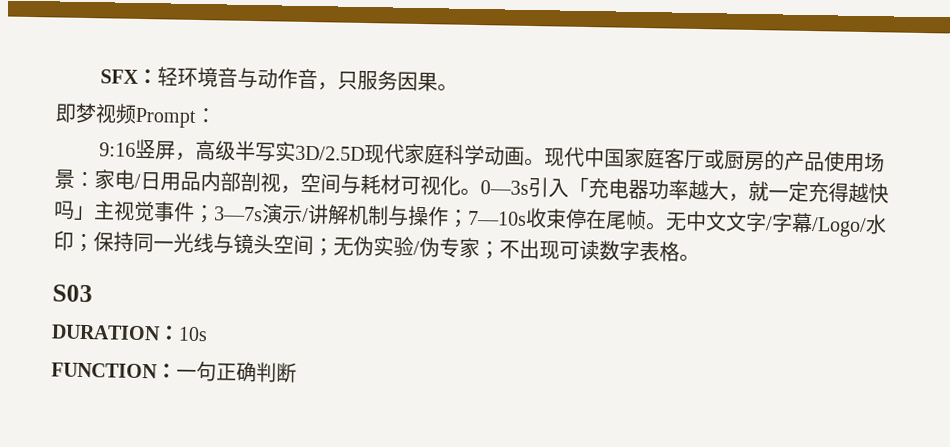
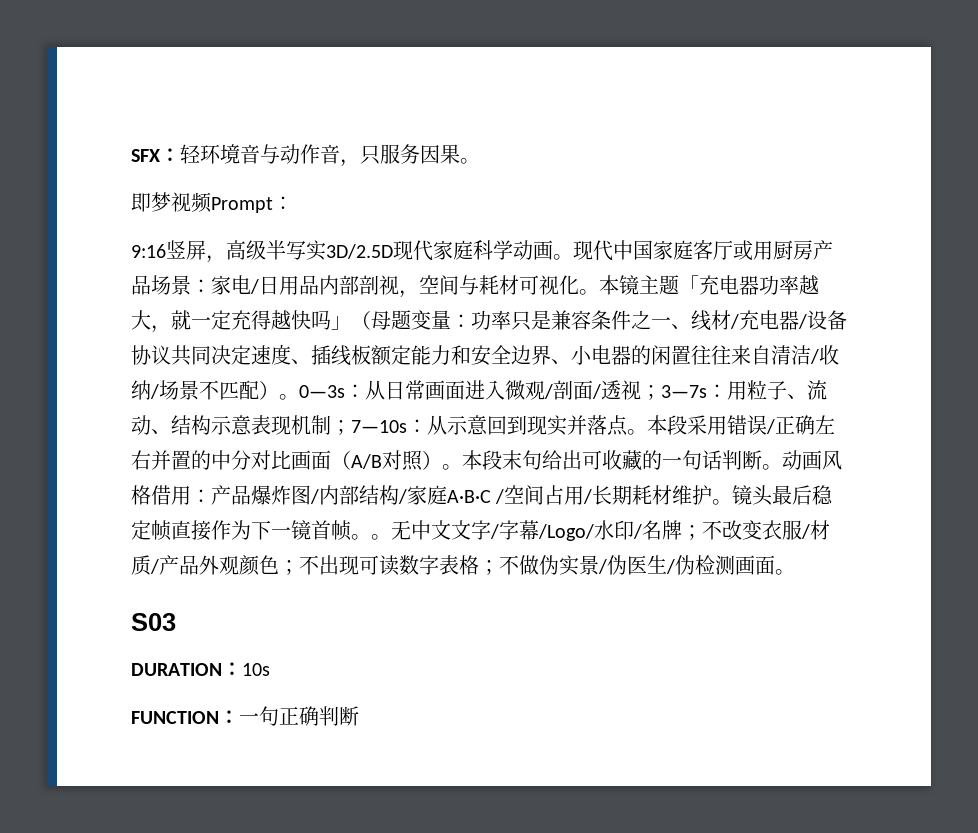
- 现代中国家庭客厅或厨房的产品使用场景：家电/日用品内部剖视，空间与耗材可视化。
+ 现代中国家庭客厅或用厨房产品场景：家电/日用品内部剖视，空间与耗材可视化。
- 0—3s引入「充电器功率越大，就一定充得越快吗」主视觉事件；3—7s演示/讲解机制与操作；7—10s收束停在尾帧。
+ 本镜主题「充电器功率越大，就一定充得越快吗」（母题变量：功率只是兼容条件之一、线材/充电器/设备协议共同决定速度、插线板额定能力和安全边界、小电器的闲置往往来自清洁/收纳/场景不匹配）。0—3s：从日常画面进入微观/剖面/透视；3—7s：用粒子、流动、结构示意表现机制；7—10s：从示意回到现实并落点。本段采用错误/正确左右并置的中分对比画面（A/B对照）。本段末句给出可收藏的一句话判断。动画风格借用：产品爆炸图/内部结构/家庭A·B·C /空间占用/长期耗材维护。镜头最后稳定帧直接作为下一镜首帧。。
- 无中文文字/字幕/Logo/水印；保持同一光线与镜头空间；无伪实验/伪专家；不出现可读数字表格。
+ 无中文文字/字幕/Logo/水印/名牌；不改变衣服/材质/产品外观颜色；不出现可读数字表格；不做伪实景/伪医生/伪检测画面。

